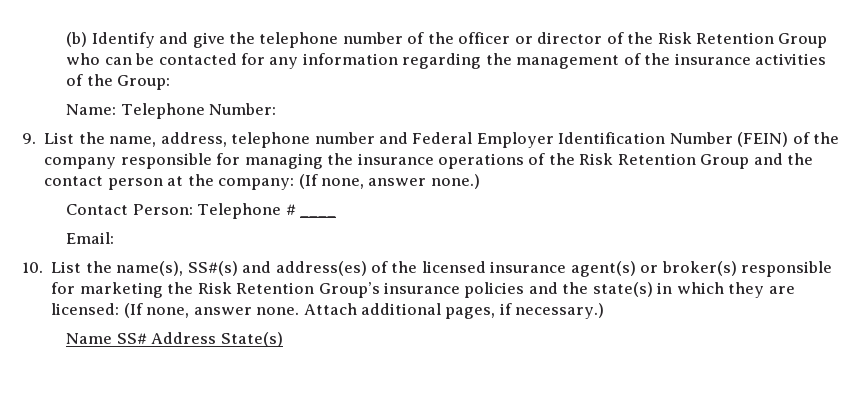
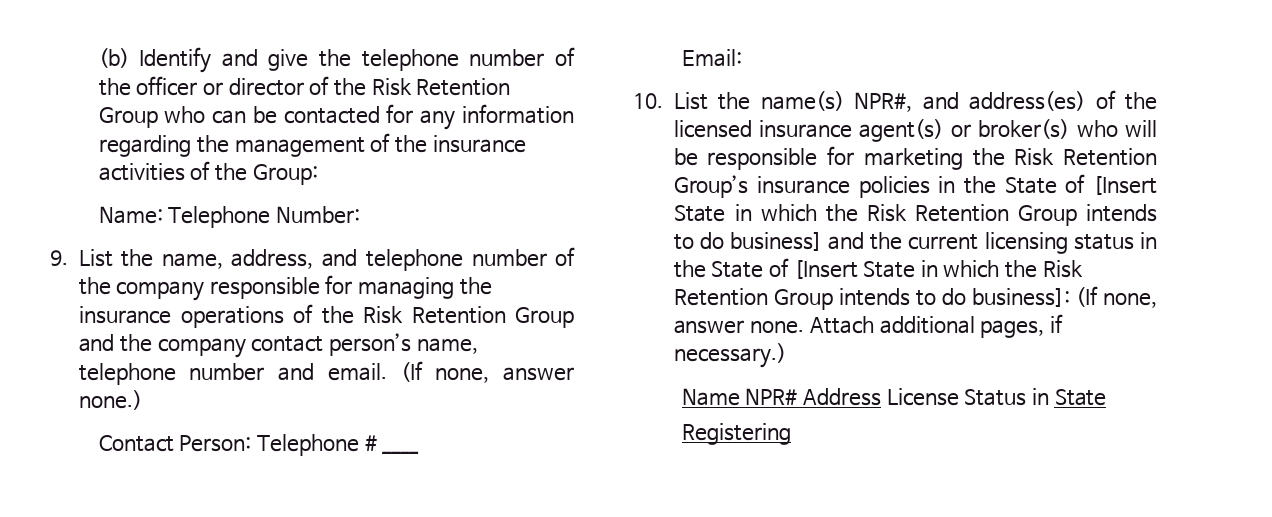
- 9. List the name, address, telephone number and Federal Employer Identification Number (FEIN) of the company responsible for managing the insurance operations of the Risk Retention Group and the contact person at the company: (If none, answer none.)
+ 9. List the name, address, and telephone number of the company responsible for managing the insurance operations of the Risk Retention Group and the company contact person’s name, telephone number and email. (If none, answer none.)
- 10. List the name(s), SS#(s) and address(es) of the licensed insurance agent(s) or broker(s) responsible for marketing the Risk Retention Group’s insurance policies and the state(s) in which they are licensed: (If none, answer none.
+ 10. List the name(s) NPR#, and address(es) of the licensed insurance agent(s) or broker(s) who will be responsible for marketing the Risk Retention Group’s insurance policies in the State of [Insert State in which the Risk Retention Group intends to do business] and the current licensing status in the State of [Insert State in which the Risk Retention Group intends to do business]: (If none, answer none.
- Name SS# Address State(s)
+ Name NPR# Address License Status in State
+ Registering

